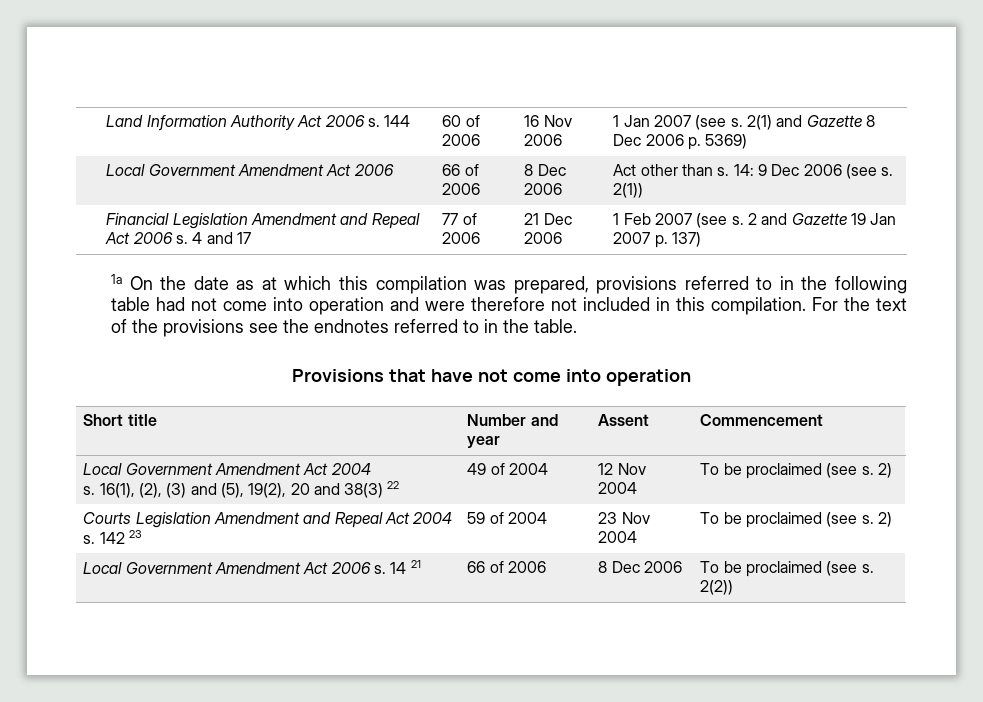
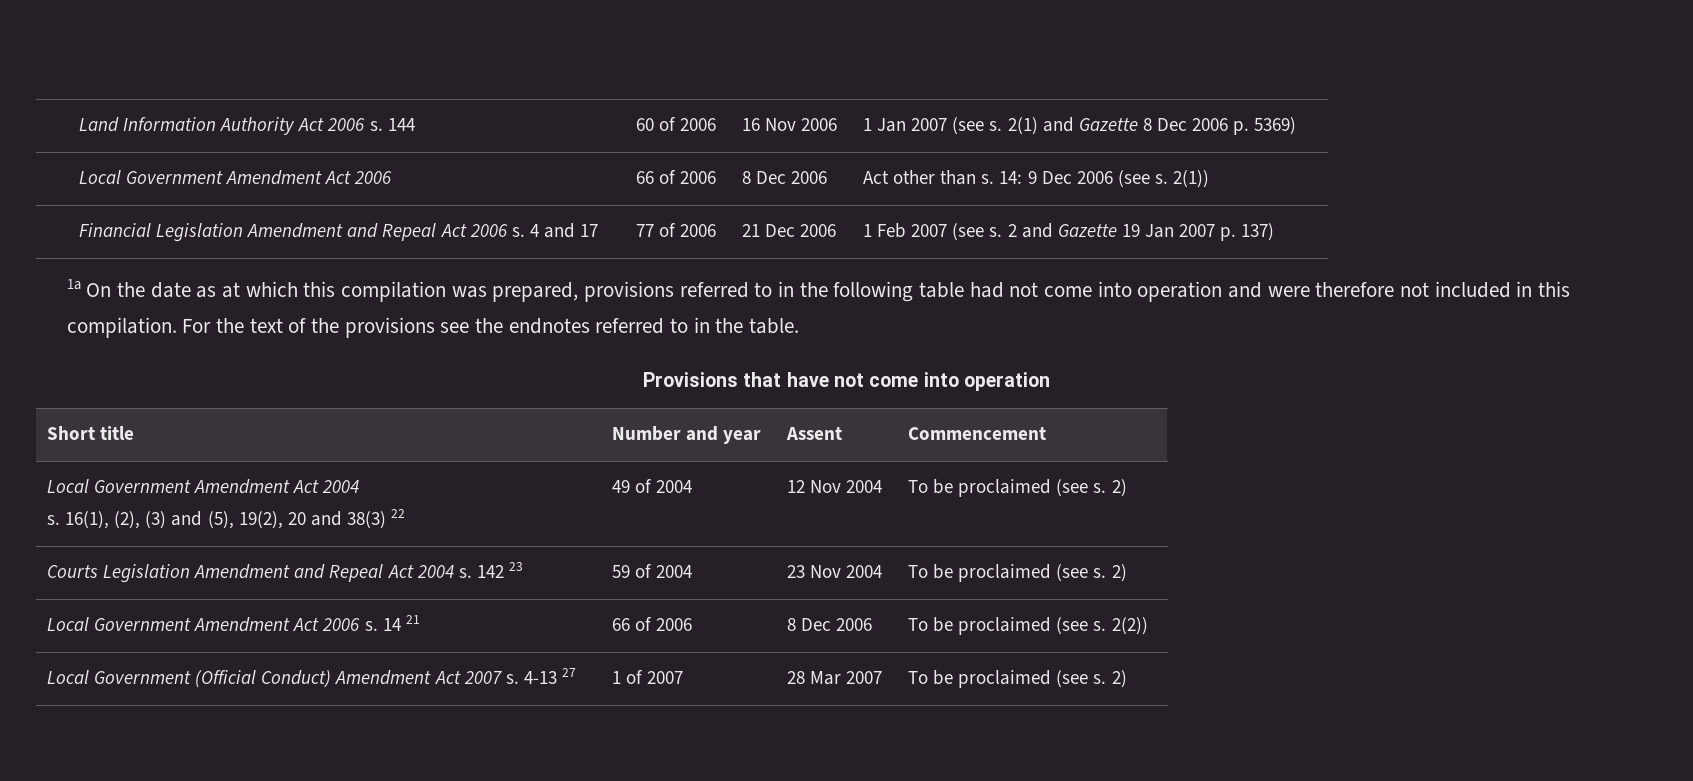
+ Local Government (Official Conduct) Amendment Act 2007 s. 4-13 27 | 1 of 2007 | 28 Mar 2007 | To be proclaimed (see s. 2)

